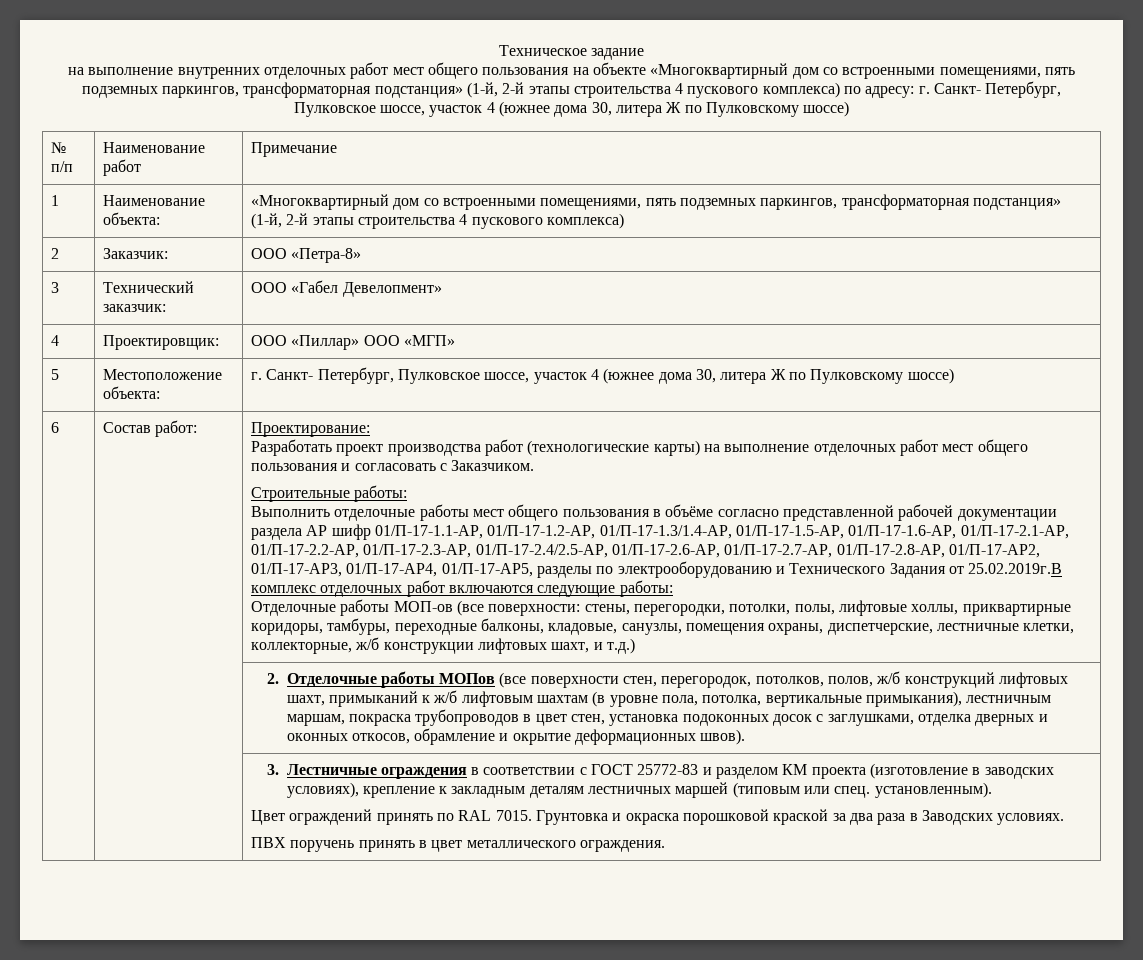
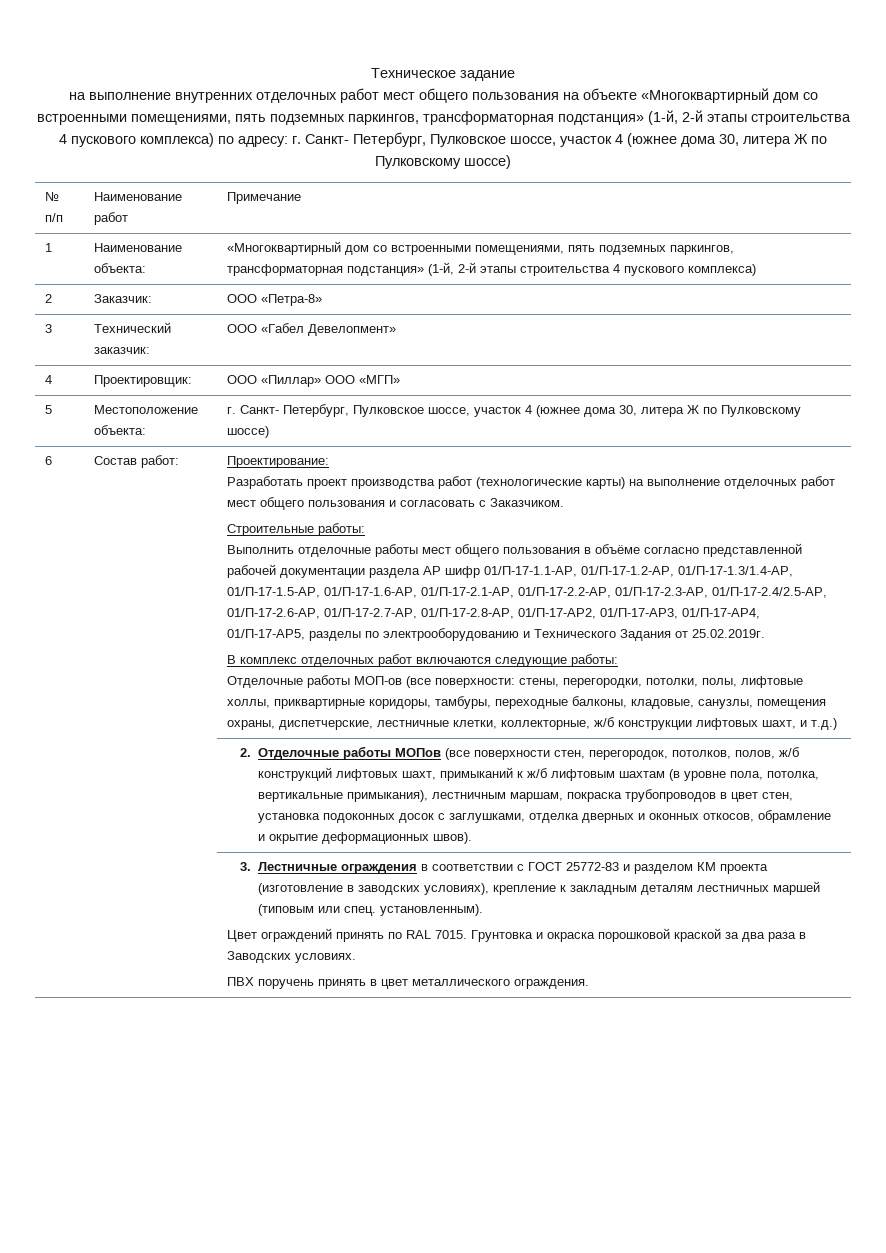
- Выполнить отделочные работы мест общего пользования в объёме согласно представленной рабочей документации раздела АР шифр 01/П-17-1.1-АР, 01/П-17-1.2-АР, 01/П-17-1.3/1.4-АР, 01/П-17-1.5-АР, 01/П-17-1.6-АР, 01/П-17-2.1-АР, 01/П-17-2.2-АР, 01/П-17-2.3-АР, 01/П-17-2.4/2.5-АР, 01/П-17-2.6-АР, 01/П-17-2.7-АР, 01/П-17-2.8-АР, 01/П-17-АР2, 01/П-17-АР3, 01/П-17-АР4, 01/П-17-АР5, разделы по электрооборудованию и Технического Задания от 25.02.2019г.В комплекс отделочных работ включаются следующие работы:
+ Выполнить отделочные работы мест общего пользования в объёме согласно представленной рабочей документации раздела АР шифр 01/П-17-1.1-АР, 01/П-17-1.2-АР, 01/П-17-1.3/1.4-АР, 01/П-17-1.5-АР, 01/П-17-1.6-АР, 01/П-17-2.1-АР, 01/П-17-2.2-АР, 01/П-17-2.3-АР, 01/П-17-2.4/2.5-АР, 01/П-17-2.6-АР, 01/П-17-2.7-АР, 01/П-17-2.8-АР, 01/П-17-АР2, 01/П-17-АР3, 01/П-17-АР4, 01/П-17-АР5, разделы по электрооборудованию и Технического Задания от 25.02.2019г.
+ В комплекс отделочных работ включаются следующие работы:

